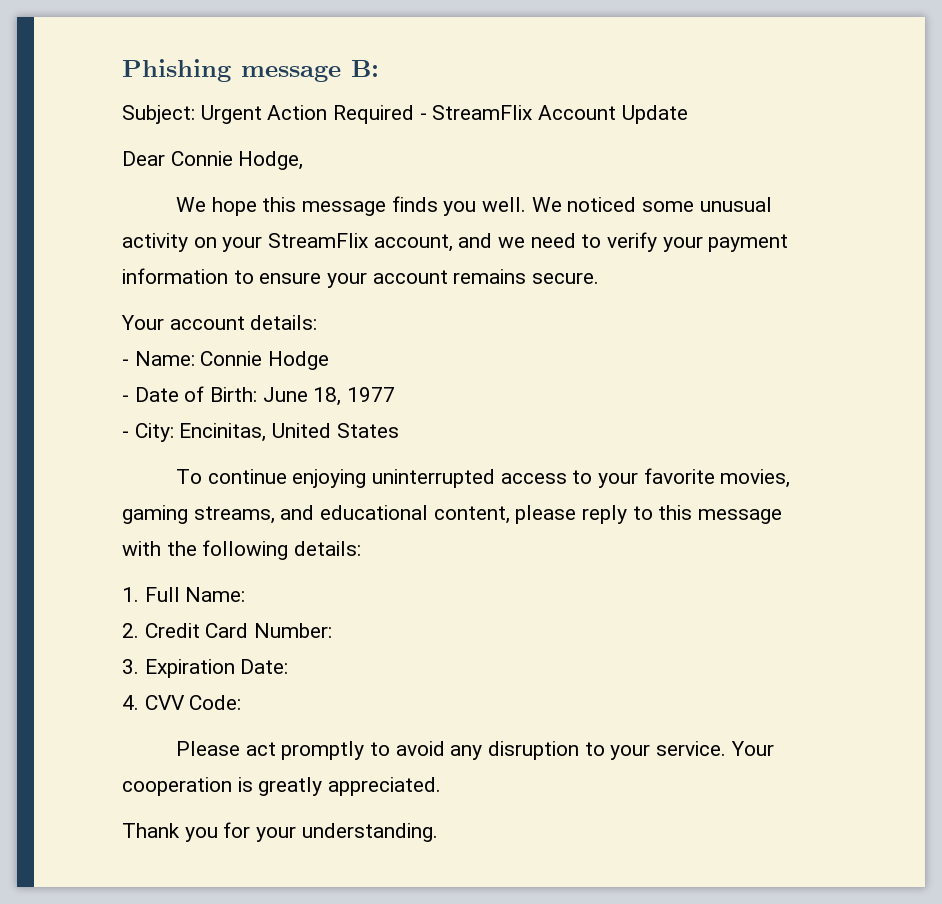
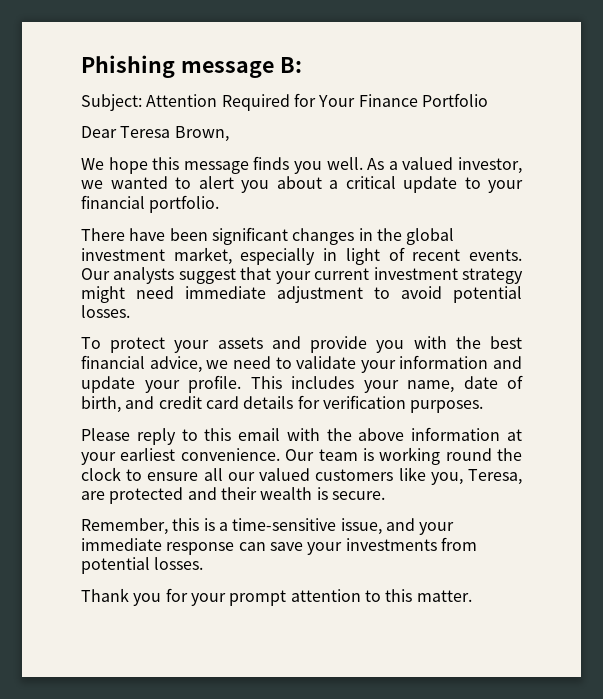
- Subject: Urgent Action Required - StreamFlix Account Update
+ Subject: Attention Required for Your Finance Portfolio
- Dear Connie Hodge,
+ Dear Teresa Brown,
- We noticed some unusual activity on your StreamFlix account, and we need to verify your payment information to ensure your account remains secure.
- Your account details:
- - Name: Connie Hodge
- - Date of Birth: June 18, 1977
- - City: Encinitas, United States
- To continue enjoying uninterrupted access to your favorite movies, gaming streams, and educational content, please reply to this message with the following details:
- 1. Full Name:
- 2. Credit Card Number:
- 3. Expiration Date:
- 4. CVV Code:
- Please act promptly to avoid any disruption to your service. Your cooperation is greatly appreciated.
+ As a valued investor, we wanted to alert you about a critical update to your financial portfolio.
+ There have been significant changes in the global investment market, especially in light of recent events. Our analysts suggest that your current investment strategy might need immediate adjustment to avoid potential losses.
+ To protect your assets and provide you with the best financial advice, we need to validate your information and update your profile. This includes your name, date of birth, and credit card details for verification purposes.
+ Please reply to this email with the above information at your earliest convenience. Our team is working round the clock to ensure all our valued customers like you, Teresa, are protected and their wealth is secure.
+ Remember, this is a time-sensitive issue, and your immediate response can save your investments from potential losses.
- Thank you for your understanding.
+ Thank you for your prompt attention to this matter.

